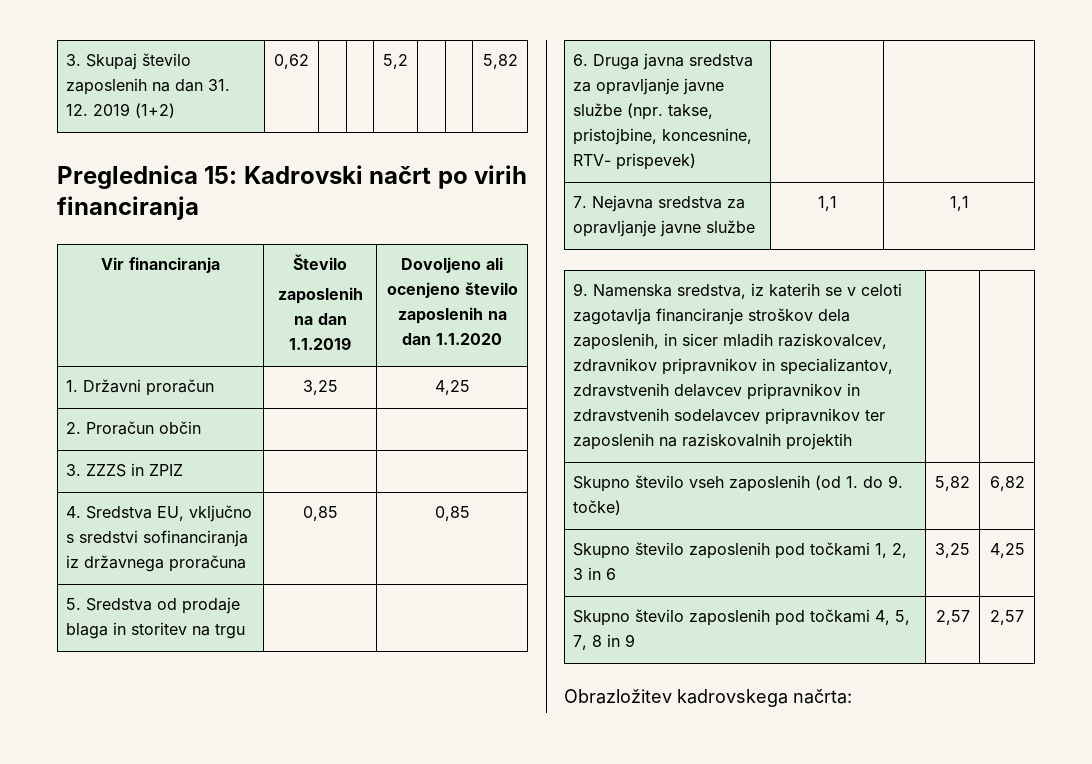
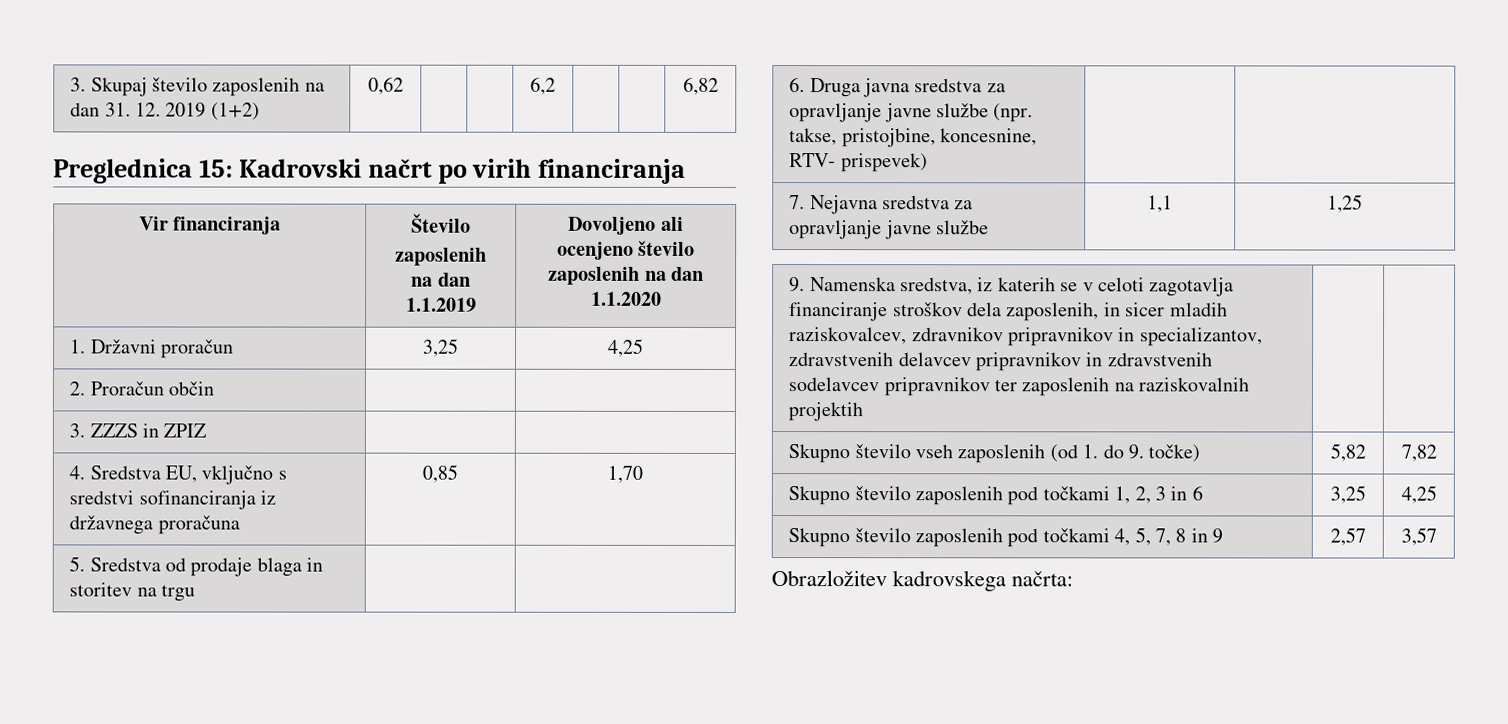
- 3. Skupaj število zaposlenih na dan 31. 12. 2019 (1+2) | 0,62 | | | 5,2 | | | 5,82
+ 3. Skupaj število zaposlenih na dan 31. 12. 2019 (1+2) | 0,62 | | | 6,2 | | | 6,82
- 4. Sredstva EU, vključno s sredstvi sofinanciranja iz državnega proračuna | 0,85 | 0,85
+ 4. Sredstva EU, vključno s sredstvi sofinanciranja iz državnega proračuna | 0,85 | 1,70
- 7. Nejavna sredstva za opravljanje javne službe | 1,1 | 1,1
+ 7. Nejavna sredstva za opravljanje javne službe | 1,1 | 1,25
- Skupno število vseh zaposlenih (od 1. do 9. točke) | 5,82 | 6,82
+ Skupno število vseh zaposlenih (od 1. do 9. točke) | 5,82 | 7,82
- Skupno število zaposlenih pod točkami 4, 5, 7, 8 in 9 | 2,57 | 2,57
+ Skupno število zaposlenih pod točkami 4, 5, 7, 8 in 9 | 2,57 | 3,57

